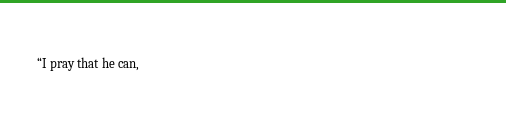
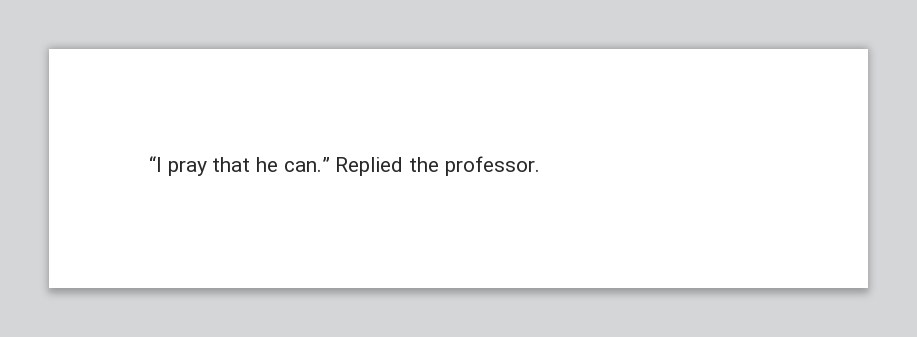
- “I pray that he can,
+ “I pray that he can.” Replied the professor.

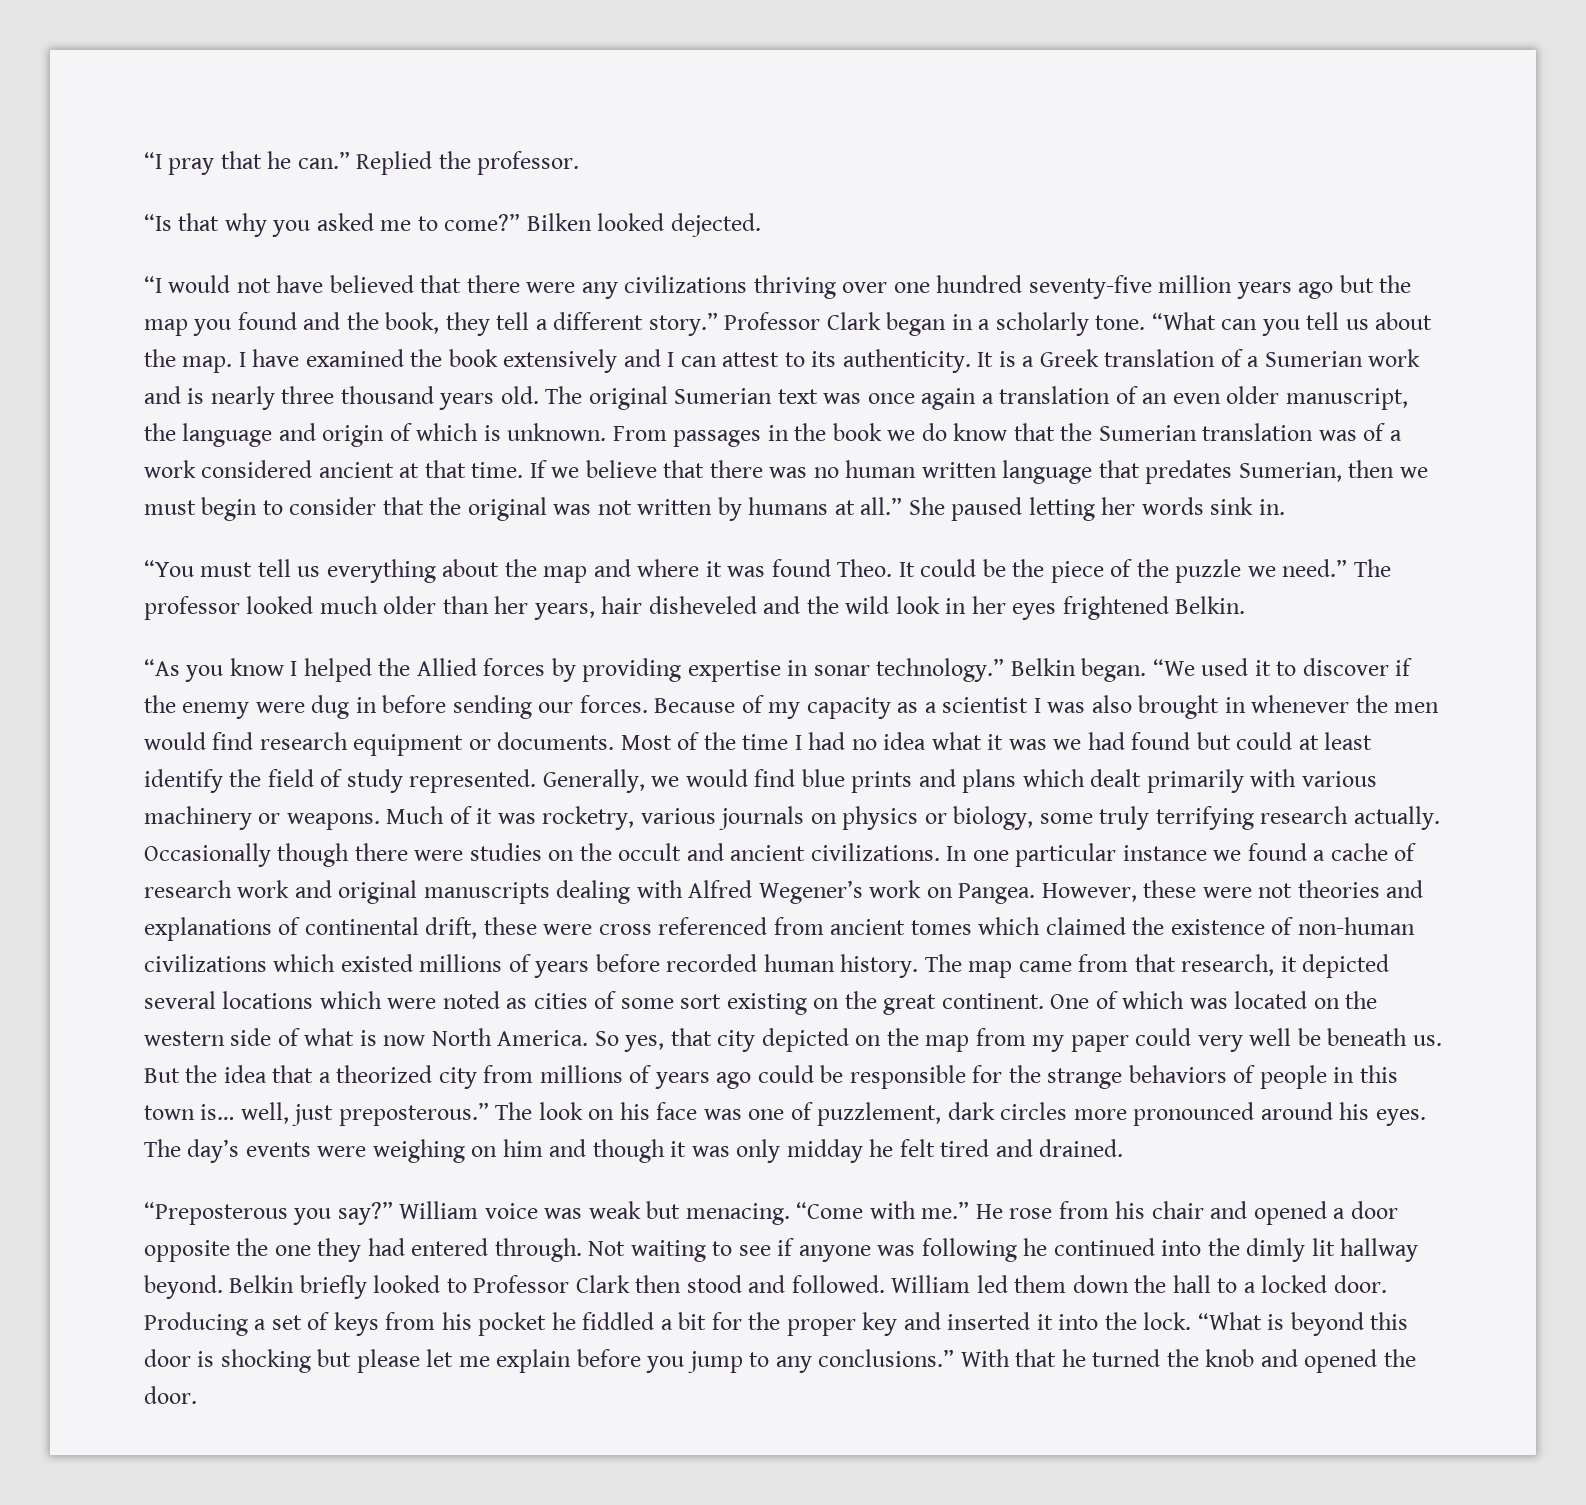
+ “Is that why you asked me to come?” Bilken looked dejected.
+ “I would not have believed that there were any civilizations thriving over one hundred seventy-five million years ago but the map you found and the book, they tell a different story.” Professor Clark began in a scholarly tone. “What can you tell us about the map. I have examined the book extensively and I can attest to its authenticity. It is a Greek translation of a Sumerian work and is nearly three thousand years old. The original Sumerian text was once again a translation of an even older manuscript, the language and origin of which is unknown. From passages in the book we do know that the Sumerian translation was of a work considered ancient at that time. If we believe that there was no human written language that predates Sumerian, then we must begin to consider that the original was not written by humans at all.” She paused letting her words sink in.
+ “You must tell us everything about the map and where it was found Theo. It could be the piece of the puzzle we need.” The professor looked much older than her years, hair disheveled and the wild look in her eyes frightened Belkin.
+ “As you know I helped the Allied forces by providing expertise in sonar technology.” Belkin began. “We used it to discover if the enemy were dug in before sending our forces. Because of my capacity as a scientist I was also brought in whenever the men would find research equipment or documents. Most of the time I had no idea what it was we had found but could at least identify the field of study represented. Generally, we would find blue prints and plans which dealt primarily with various machinery or weapons. Much of it was rocketry, various journals on physics or biology, some truly terrifying research actually. Occasionally though there were studies on the occult and ancient civilizations. In one particular instance we found a cache of research work and original manuscripts dealing with Alfred Wegener’s work on Pangea. However, these were not theories and explanations of continental drift, these were cross referenced from ancient tomes which claimed the existence of non-human civilizations which existed millions of years before recorded human history. The map came from that research, it depicted several locations which were noted as cities of some sort existing on the great continent. One of which was located on the western side of what is now North America. So yes, that city depicted on the map from my paper could very well be beneath us. But the idea that a theorized city from millions of years ago could be responsible for the strange behaviors of people in this town is… well, just preposterous.” The look on his face was one of puzzlement, dark circles more pronounced around his eyes. The day’s events were weighing on him and though it was only midday he felt tired and drained.
+ “Preposterous you say?” William voice was weak but menacing. “Come with me.” He rose from his chair and opened a door opposite the one they had entered through. Not waiting to see if anyone was following he continued into the dimly lit hallway beyond. Belkin briefly looked to Professor Clark then stood and followed. William led them down the hall to a locked door. Producing a set of keys from his pocket he fiddled a bit for the proper key and inserted it into the lock. “What is beyond this door is shocking but please let me explain before you jump to any conclusions.” With that he turned the knob and opened the door.

